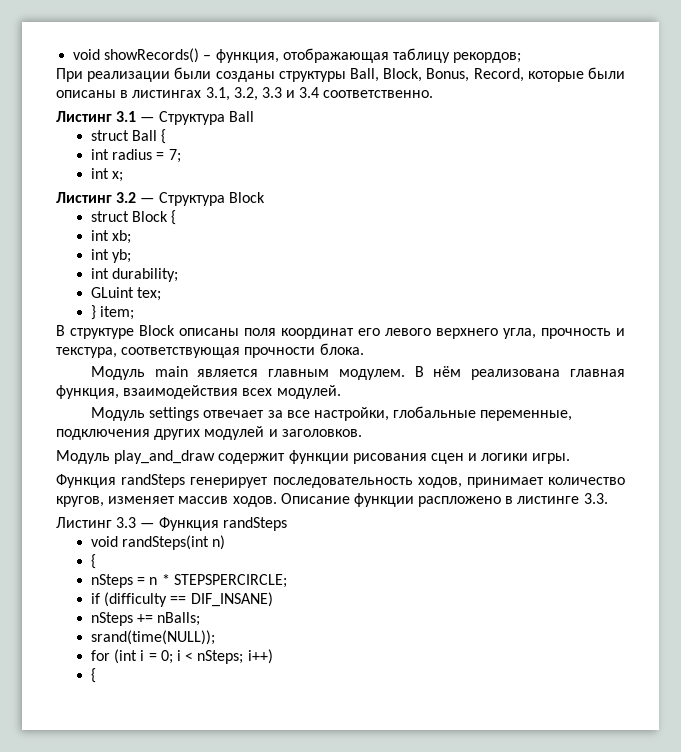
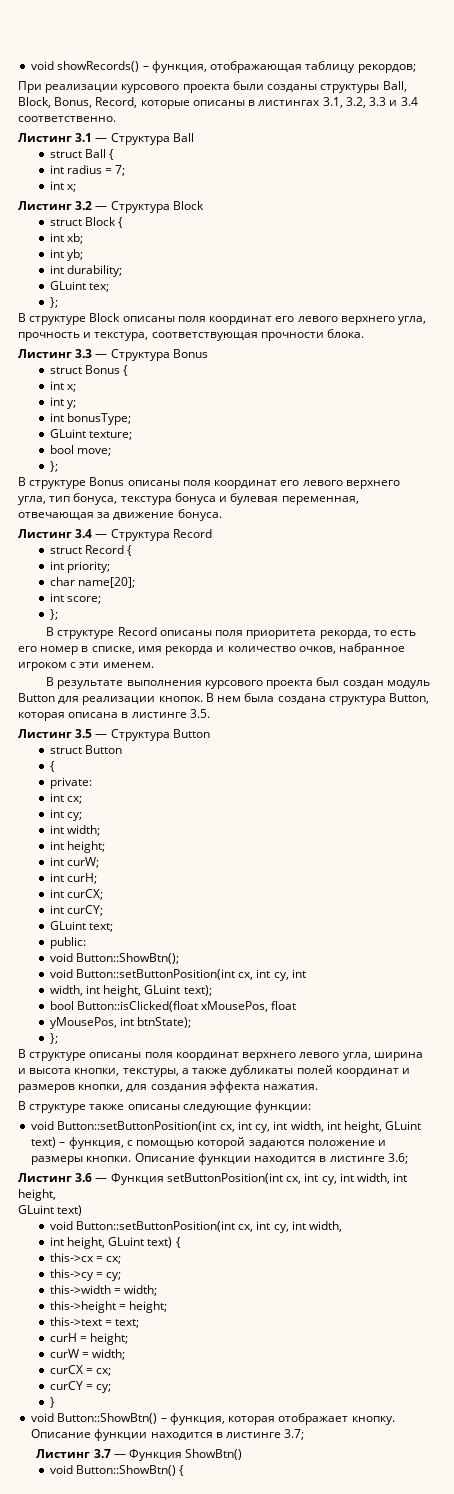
- При реализации были созданы структуры Ball, Block, Bonus, Record, которые были описаны в листингах 3.1, 3.2, 3.3 и 3.4 соответственно.
+ При реализации курсового проекта были созданы структуры Ball, Block, Bonus, Record, которые описаны в листингах 3.1, 3.2, 3.3 и 3.4 соответственно.
  GLuint tex;
- } item;
+ };
- Модуль main является главным модулем. В нём реализована главная функция, взаимодействия всех модулей.
- Модуль settings отвечает за все настройки, глобальные переменные, подключения других модулей и заголовков.
- Модуль play_and_draw содержит функции рисования сцен и логики игры.
- Функция randSteps генерирует последовательность ходов, принимает количество кругов, изменяет массив ходов. Описание функции распложено в листинге 3.3.
- Листинг 3.3 — Функция randSteps
- void randSteps(int n)
+ Листинг 3.3 — Структура Bonus
+ struct Bonus {
+ int x;
+ int y;
+ int bonusType;
+ GLuint texture;
+ bool move;
+ };
+ В структуре Bonus описаны поля координат его левого верхнего угла, тип бонуса, текстура бонуса и булевая переменная, отвечающая за движение бонуса.
+ Листинг 3.4 — Структура Record
+ struct Record {
+ int priority;
+ char name[20];
+ int score;
+ };
+ В структуре Record описаны поля приоритета рекорда, то есть его номер в списке, имя рекорда и количество очков, набранное игроком с эти именем.
+ В результате выполнения курсового проекта был создан модуль Button для реализации кнопок. В нем была создана структура Button, которая описана в листинге 3.5.
+ Листинг 3.5 — Структура Button
+ struct Button
  {
- nSteps = n * STEPSPERCIRCLE;
- if (difficulty == DIF_INSANE)
- nSteps += nBalls;
- srand(time(NULL));
- for (int i = 0; i < nSteps; i++)
- {
+ private:
+ int cx;
+ int cy;
+ int width;
+ int height;
+ int curW;
+ int curH;
+ int curCX;
+ int curCY;
+ GLuint text;
+ public:
+ void Button::ShowBtn();
+ void Button::setButtonPosition(int cx, int cy, int
+ width, int height, GLuint text);
+ bool Button::isClicked(float xMousePos, float
+ yMousePos, int btnState);
+ };
+ В структуре описаны поля координат верхнего левого угла, ширина и высота кнопки, текстуры, а также дубликаты полей координат и размеров кнопки, для создания эффекта нажатия.
+ В структуре также описаны следующие функции:
+ void Button::setButtonPosition(int cx, int cy, int width, int height, GLuint text) – функция, с помощью которой задаются положение и размеры кнопки. Описание функции находится в листинге 3.6;
+ Листинг 3.6 — Функция setButtonPosition(int cx, int cy, int width, int height,
+ GLuint text)
+ void Button::setButtonPosition(int cx, int cy, int width,
+ int height, GLuint text) {
+ this->cx = cx;
+ this->cy = cy;
+ this->width = width;
+ this->height = height;
+ this->text = text;
+ curH = height;
+ curW = width;
+ curCX = cx;
+ curCY = cy;
+ }
+ void Button::ShowBtn() – функция, которая отображает кнопку. Описание функции находится в листинге 3.7;
+ Листинг 3.7 — Функция ShowBtn()
+ void Button::ShowBtn() {

